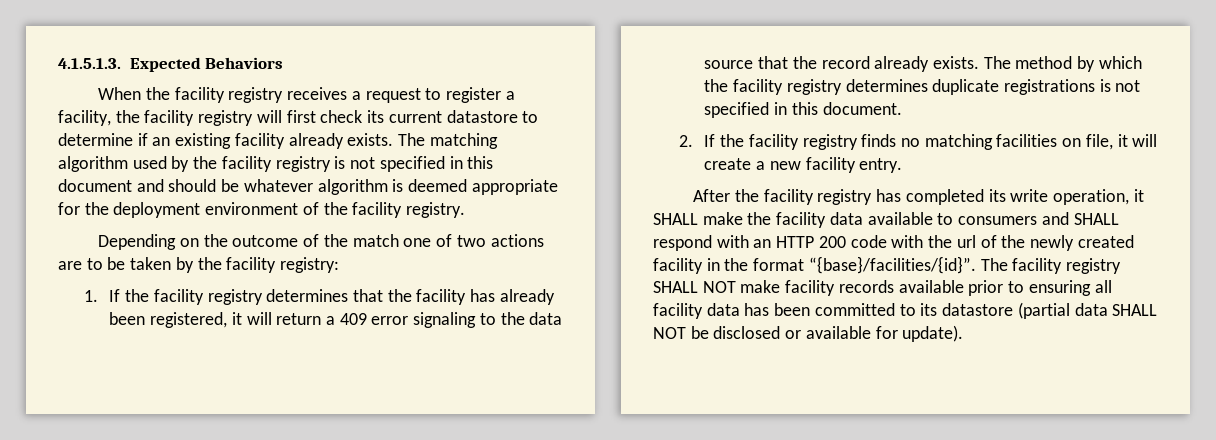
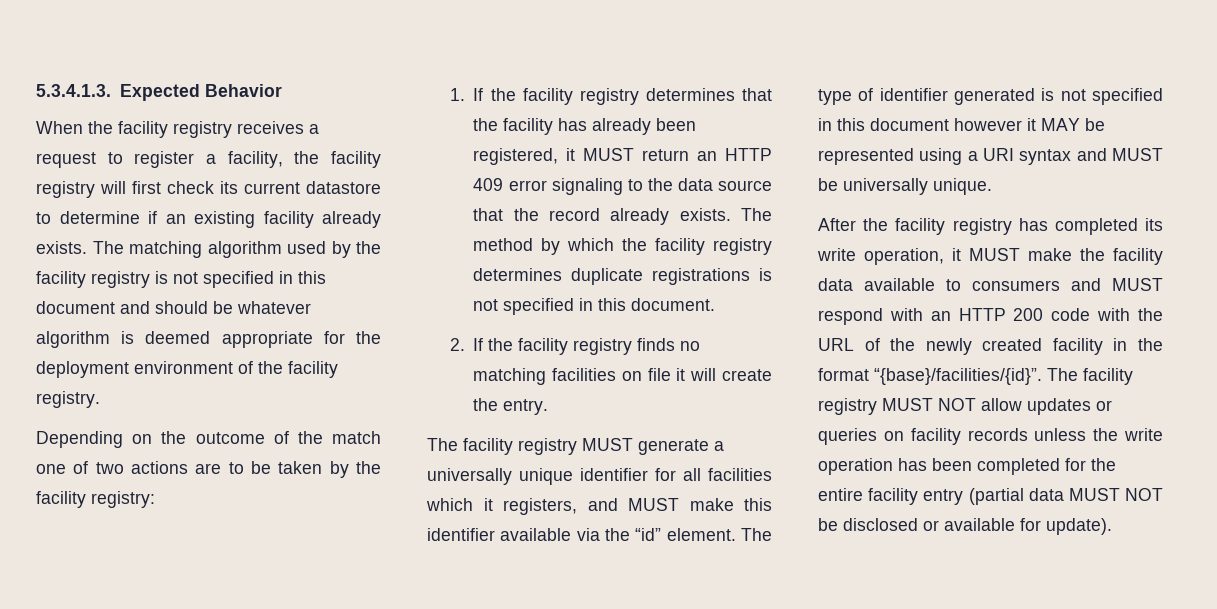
- 4.1.5.1.3. Expected Behaviors
+ 5.3.4.1.3. Expected Behavior
- 1. If the facility registry determines that the facility has already been registered, it will return a 409 error signaling to the data source that the record already exists.
+ 1. If the facility registry determines that the facility has already been registered, it MUST return an HTTP 409 error signaling to the data source that the record already exists.
- 2. If the facility registry finds no matching facilities on file, it will create a new facility entry.
+ 2. If the facility registry finds no matching facilities on file it will create the entry.
+ The facility registry MUST generate a universally unique identifier for all facilities which it registers, and MUST make this identifier available via the “id” element. The type of identifier generated is not specified in this document however it MAY be represented using a URI syntax and MUST be universally unique.
- After the facility registry has completed its write operation, it SHALL make the facility data available to consumers and SHALL respond with an HTTP 200 code with the url of the newly created facility in the format “{base}/facilities/{id}”.
+ After the facility registry has completed its write operation, it MUST make the facility data available to consumers and MUST respond with an HTTP 200 code with the URL of the newly created facility in the format “{base}/facilities/{id}”.
- The facility registry SHALL NOT make facility records available prior to ensuring all facility data has been committed to its datastore (partial data SHALL NOT be disclosed or available for update).
+ The facility registry MUST NOT allow updates or queries on facility records unless the write operation has been completed for the entire facility entry (partial data MUST NOT be disclosed or available for update).

